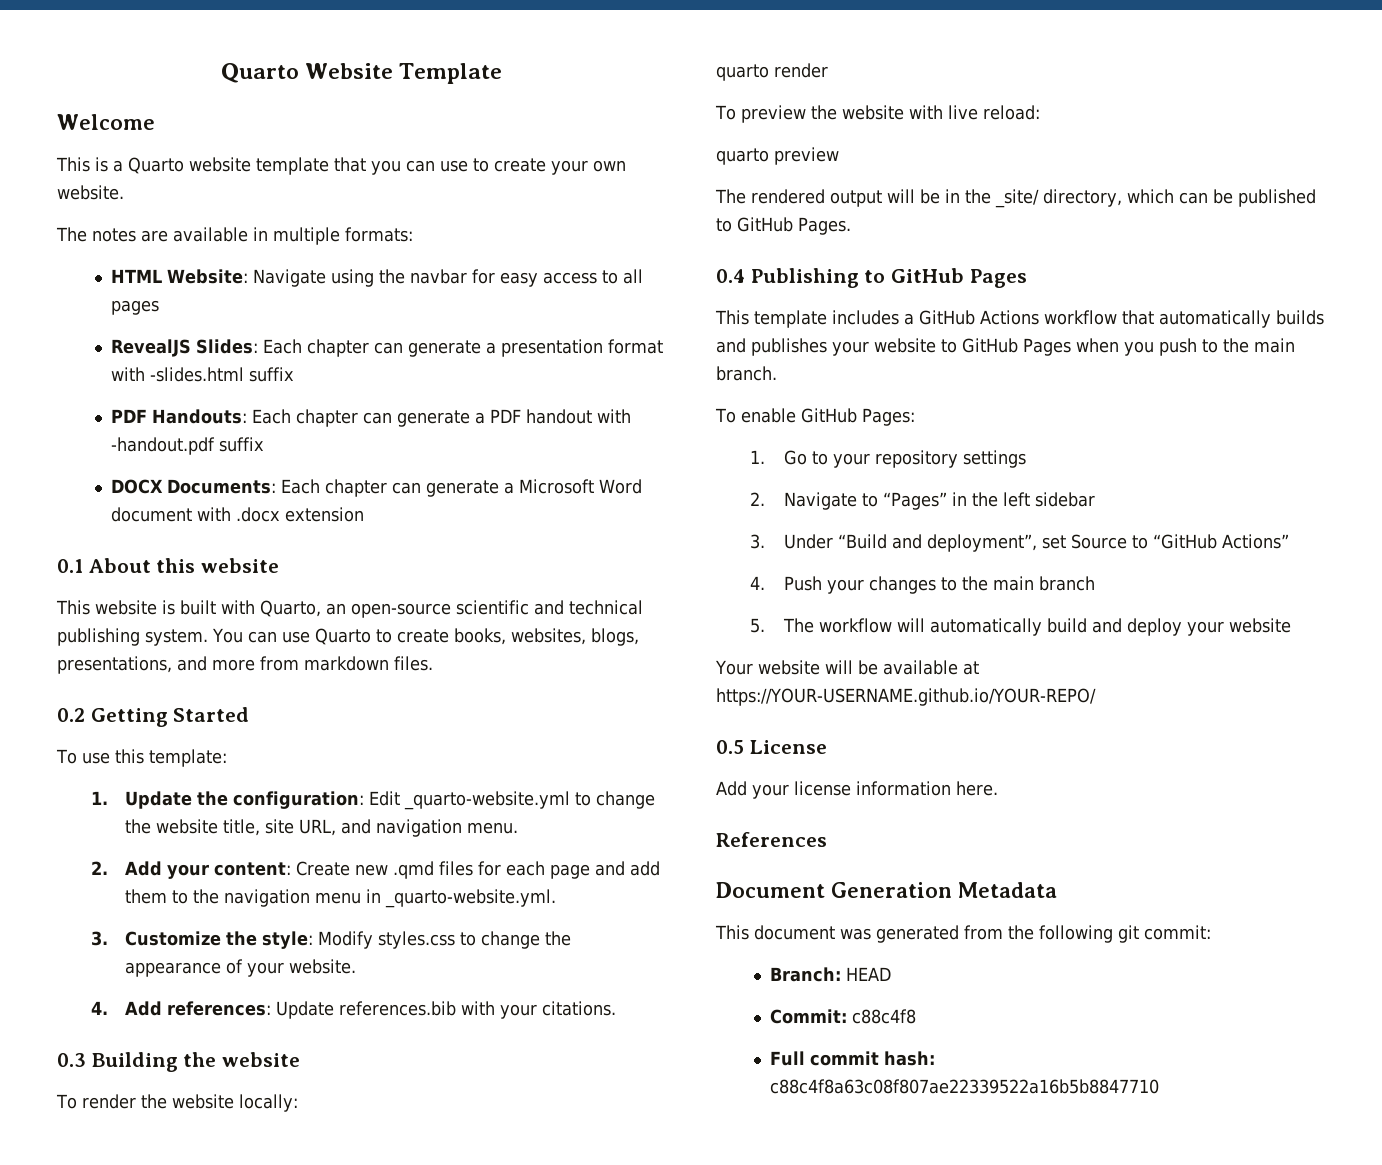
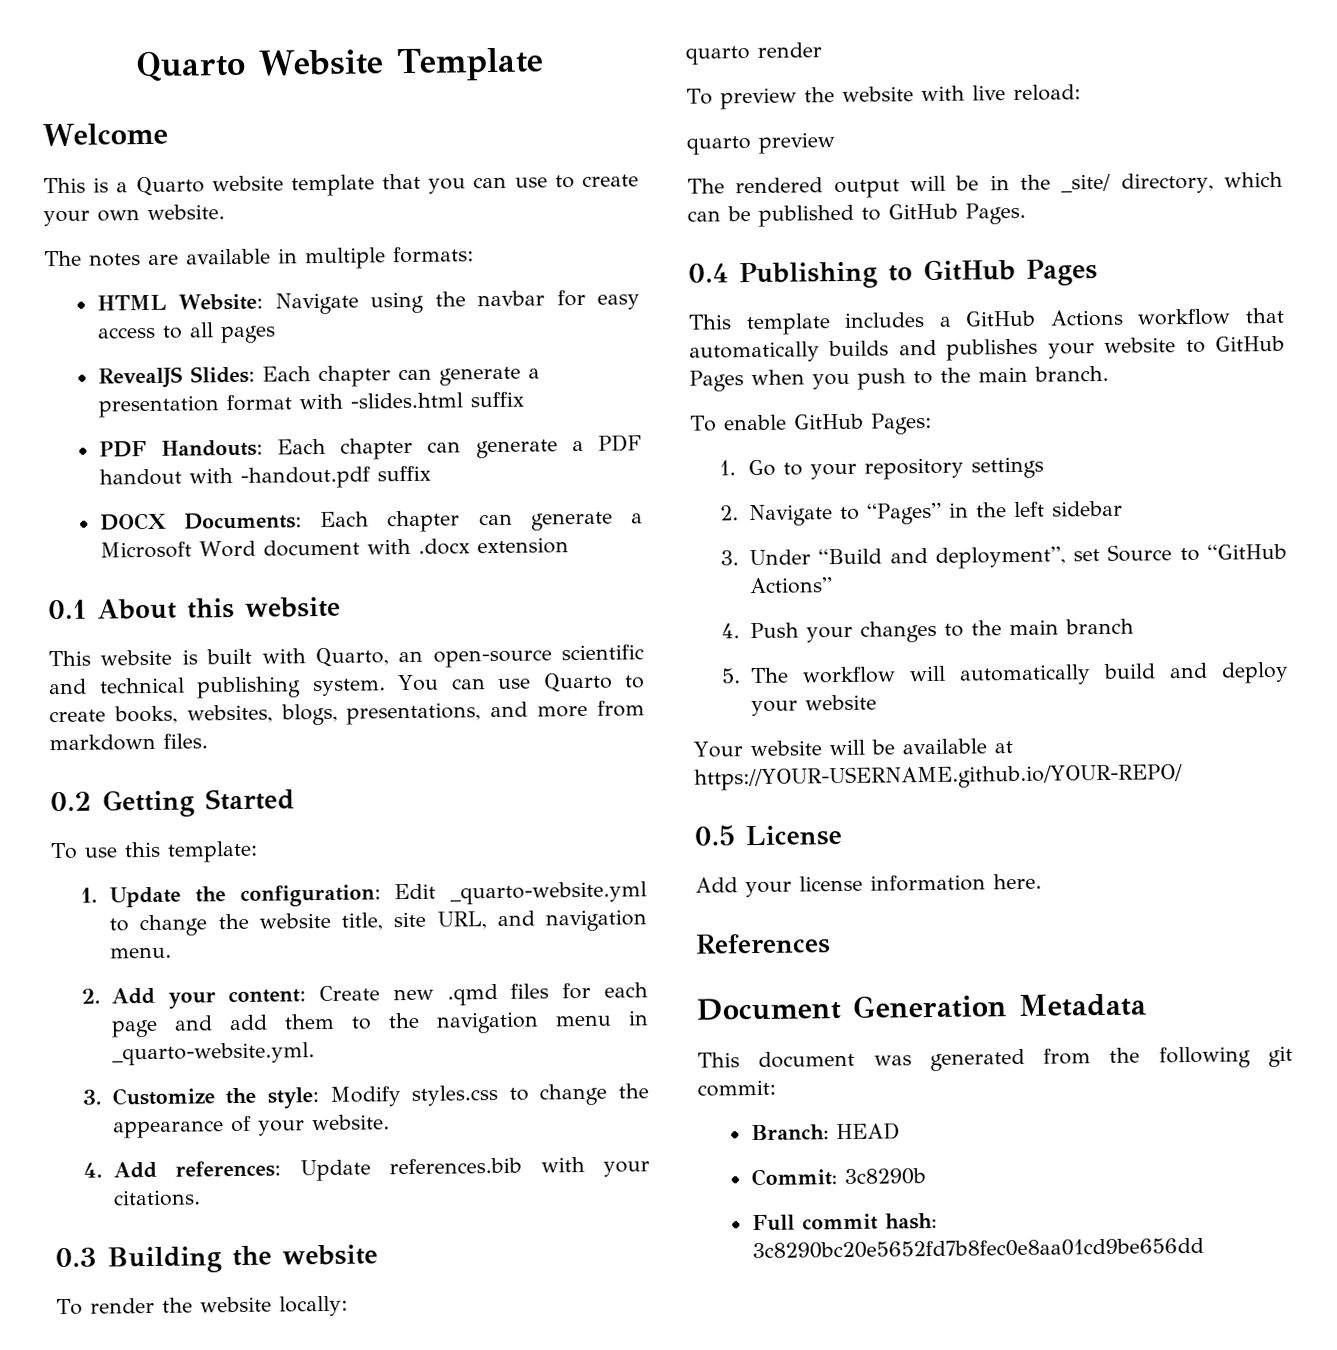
- Commit: c88c4f8
+ Commit: 3c8290b
- Full commit hash: c88c4f8a63c08f807ae22339522a16b5b8847710
+ Full commit hash: 3c8290bc20e5652fd7b8fec0e8aa01cd9be656dd

